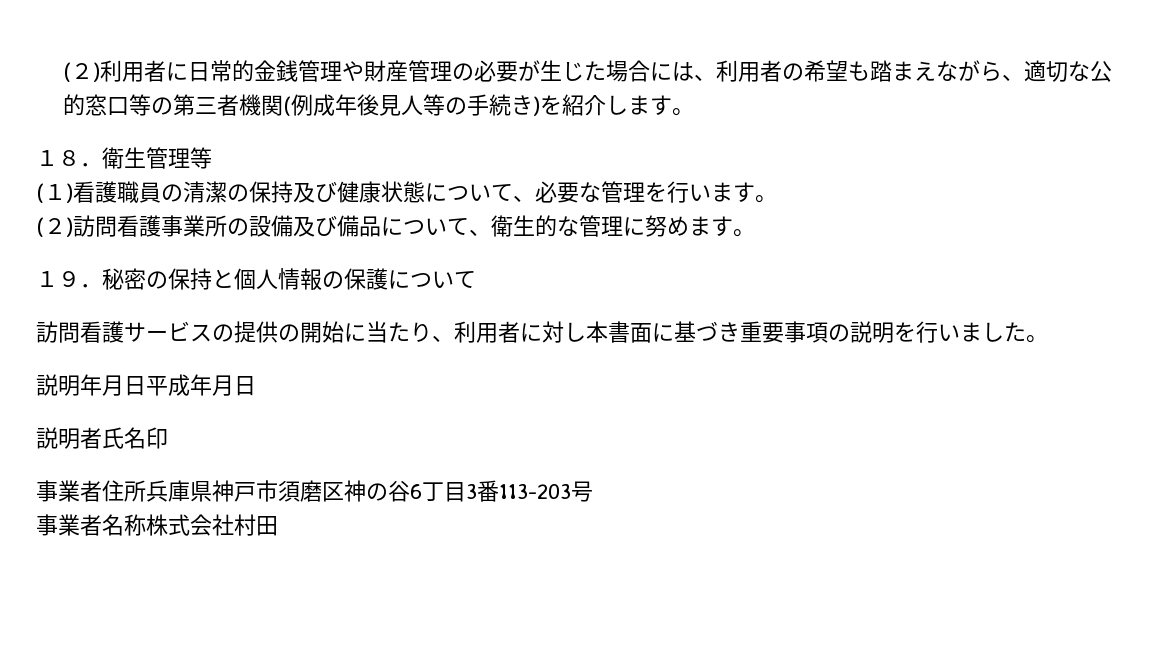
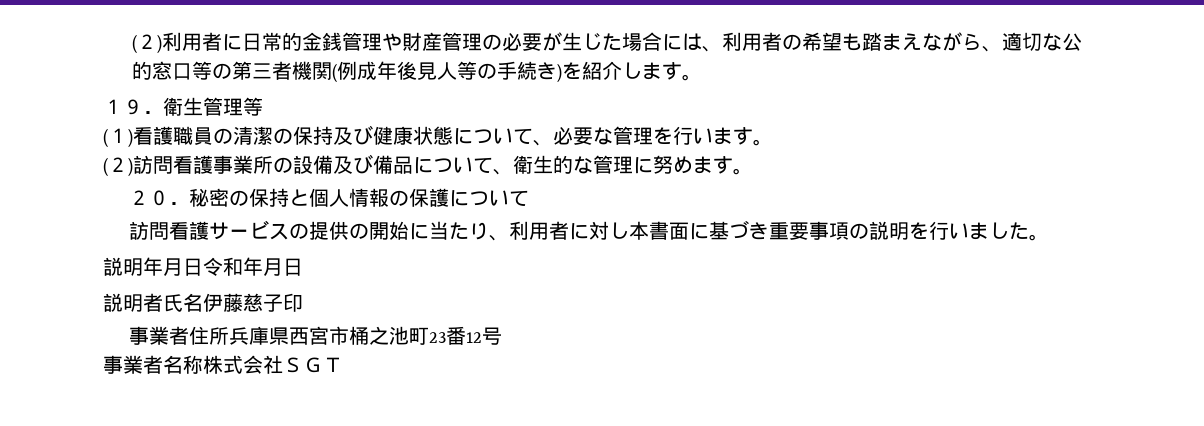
- １８．衛生管理等
+ １９．衛生管理等
- １９．秘密の保持と個人情報の保護について
+ ２０．秘密の保持と個人情報の保護について
- 説明年月日平成年月日
+ 説明年月日令和年月日
- 説明者氏名印
+ 説明者氏名伊藤慈子印
- 事業者住所兵庫県神戸市須磨区神の谷6丁目3番113-203号
+ 事業者住所兵庫県西宮市桶之池町23番12号
- 事業者名称株式会社村田
+ 事業者名称株式会社ＳＧＴ

